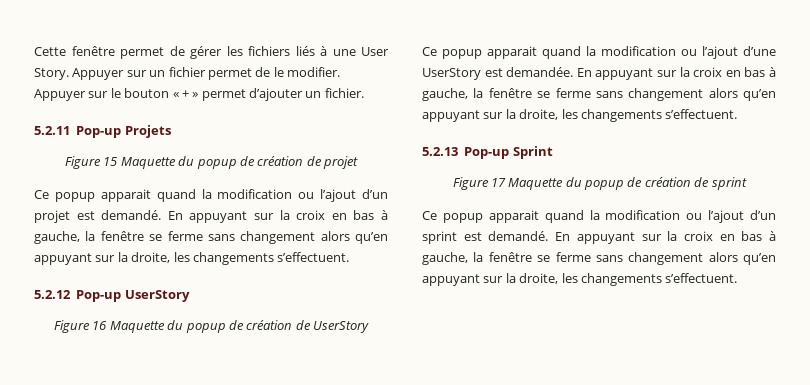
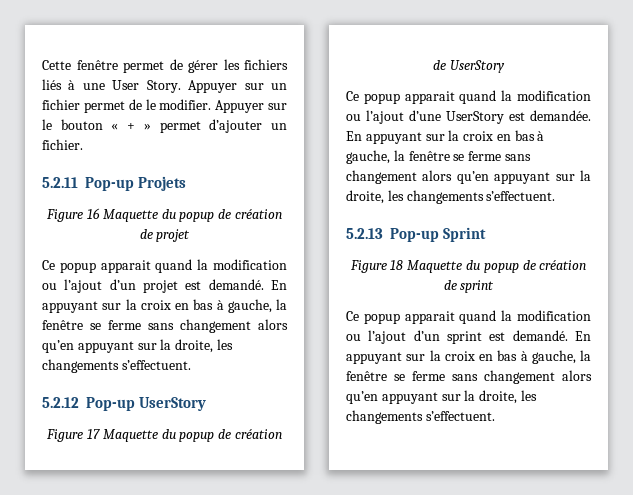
- Figure 15 Maquette du popup de création de projet
+ Figure 16 Maquette du popup de création de projet
- Figure 16 Maquette du popup de création de UserStory
+ Figure 17 Maquette du popup de création de UserStory
- Figure 17 Maquette du popup de création de sprint
+ Figure 18 Maquette du popup de création de sprint

